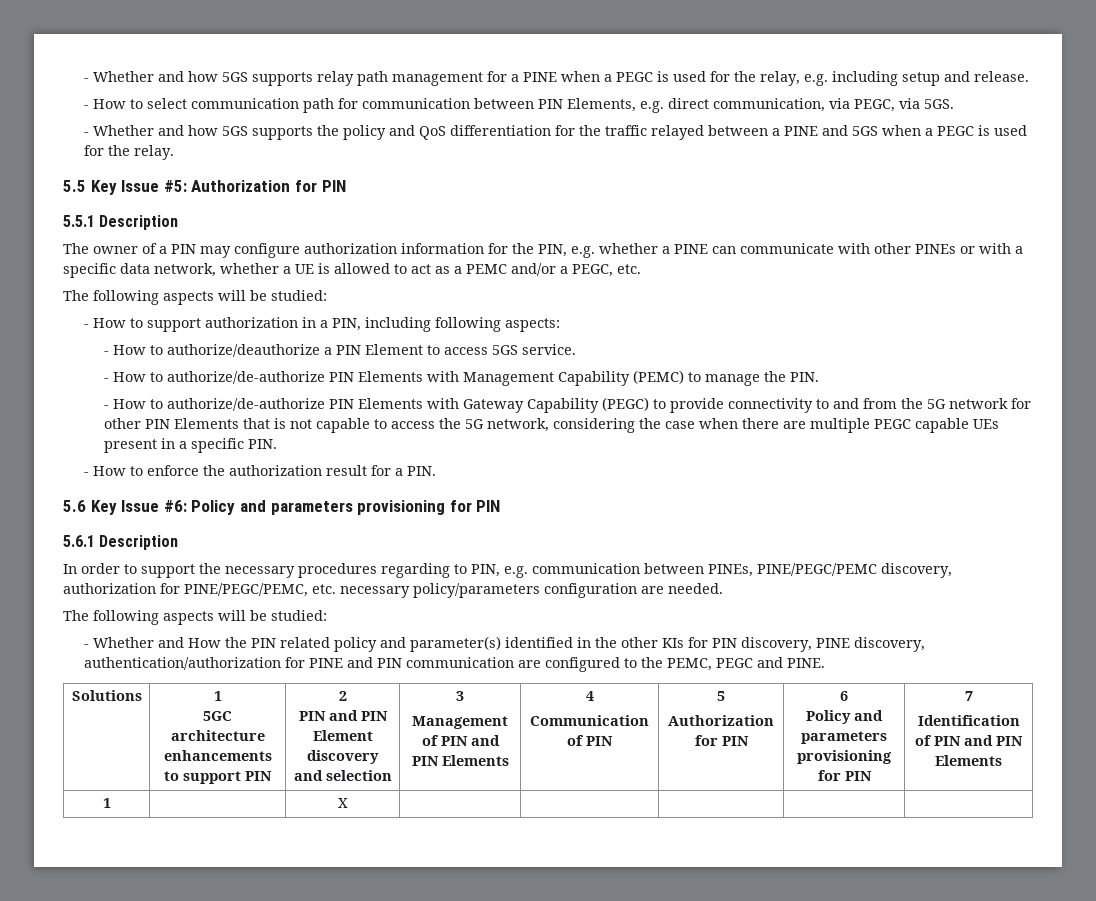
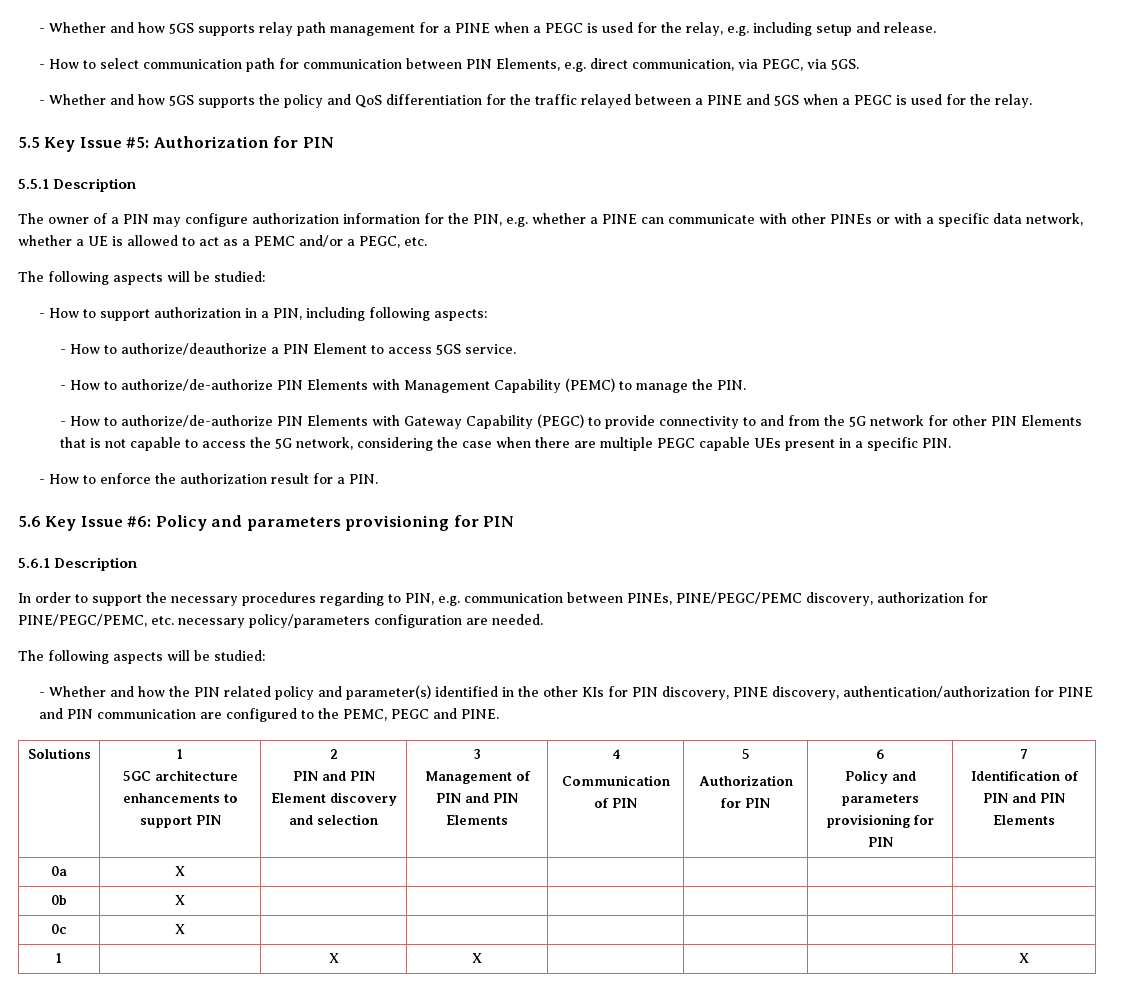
- - Whether and How the PIN related policy and parameter(s) identified in the other KIs for PIN discovery, PINE discovery, authentication/authorization for PINE and PIN communication are configured to the PEMC, PEGC and PINE.
+ - Whether and how the PIN related policy and parameter(s) identified in the other KIs for PIN discovery, PINE discovery, authentication/authorization for PINE and PIN communication are configured to the PEMC, PEGC and PINE.
- 1 | | X | | | | |
+ 0a | X | | | | | |
+ 0b | X | | | | | |
+ 0c | X | | | | | |
+ 1 | | X | X | | | | X

